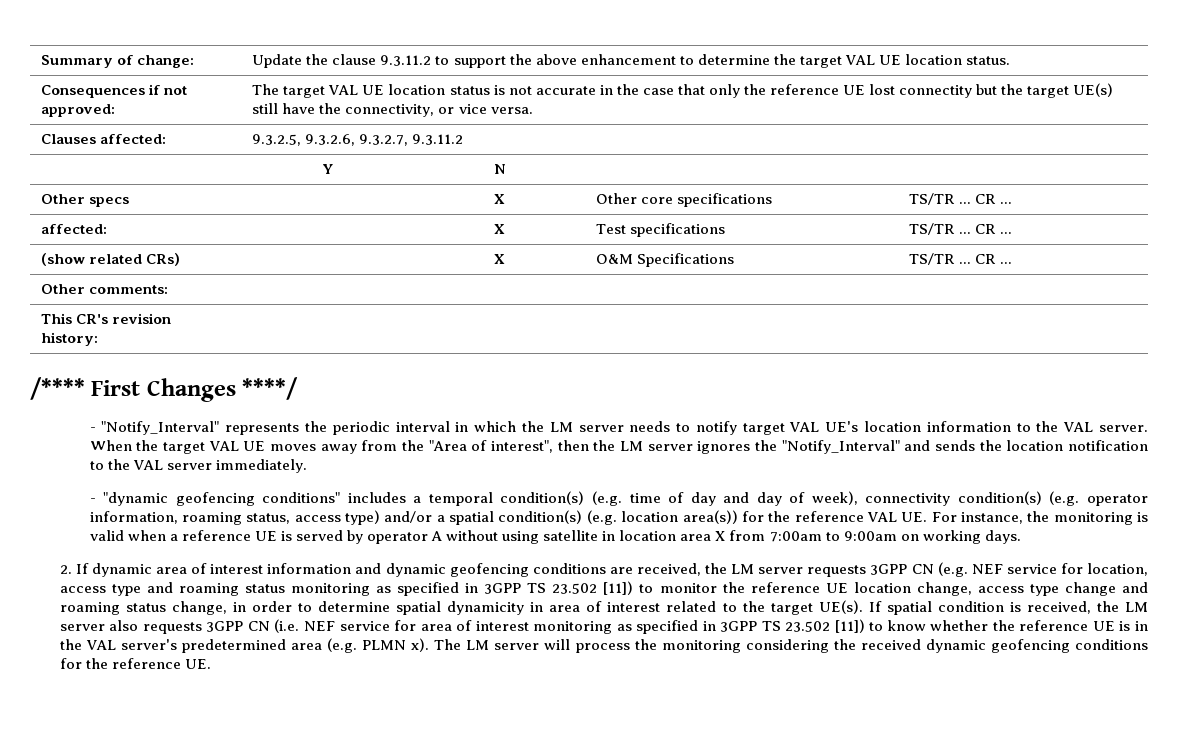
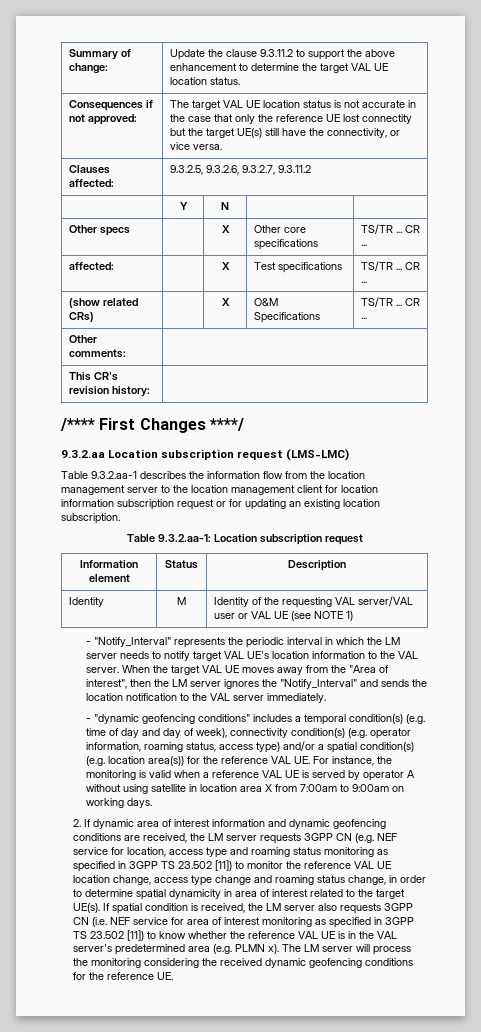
+ 9.3.2.aa Location subscription request (LMS-LMC)
+ Table 9.3.2.aa-1 describes the information flow from the location management server to the location management client for location information subscription request or for updating an existing location subscription.
+ Table 9.3.2.aa-1: Location subscription request
+ Information element | Status | Description
+ Identity | M | Identity of the requesting VAL server/VAL user or VAL UE (see NOTE 1)
- - "dynamic geofencing conditions" includes a temporal condition(s) (e.g. time of day and day of week), connectivity condition(s) (e.g. operator information, roaming status, access type) and/or a spatial condition(s) (e.g. location area(s)) for the reference VAL UE. For instance, the monitoring is valid when a reference UE is served by operator A without using satellite in location area X from 7:00am to 9:00am on working days.
+ - "dynamic geofencing conditions" includes a temporal condition(s) (e.g. time of day and day of week), connectivity condition(s) (e.g. operator information, roaming status, access type) and/or a spatial condition(s) (e.g. location area(s)) for the reference VAL UE. For instance, the monitoring is valid when a reference VAL UE is served by operator A without using satellite in location area X from 7:00am to 9:00am on working days.
- 2. If dynamic area of interest information and dynamic geofencing conditions are received, the LM server requests 3GPP CN (e.g. NEF service for location, access type and roaming status monitoring as specified in 3GPP TS 23.502 [11]) to monitor the reference UE location change, access type change and roaming status change, in order to determine spatial dynamicity in area of interest related to the target UE(s).
+ 2. If dynamic area of interest information and dynamic geofencing conditions are received, the LM server requests 3GPP CN (e.g. NEF service for location, access type and roaming status monitoring as specified in 3GPP TS 23.502 [11]) to monitor the reference VAL UE location change, access type change and roaming status change, in order to determine spatial dynamicity in area of interest related to the target UE(s).
- If spatial condition is received, the LM server also requests 3GPP CN (i.e. NEF service for area of interest monitoring as specified in 3GPP TS 23.502 [11]) to know whether the reference UE is in the VAL server's predetermined area (e.g. PLMN x).
+ If spatial condition is received, the LM server also requests 3GPP CN (i.e. NEF service for area of interest monitoring as specified in 3GPP TS 23.502 [11]) to know whether the reference VAL UE is in the VAL server's predetermined area (e.g. PLMN x).

